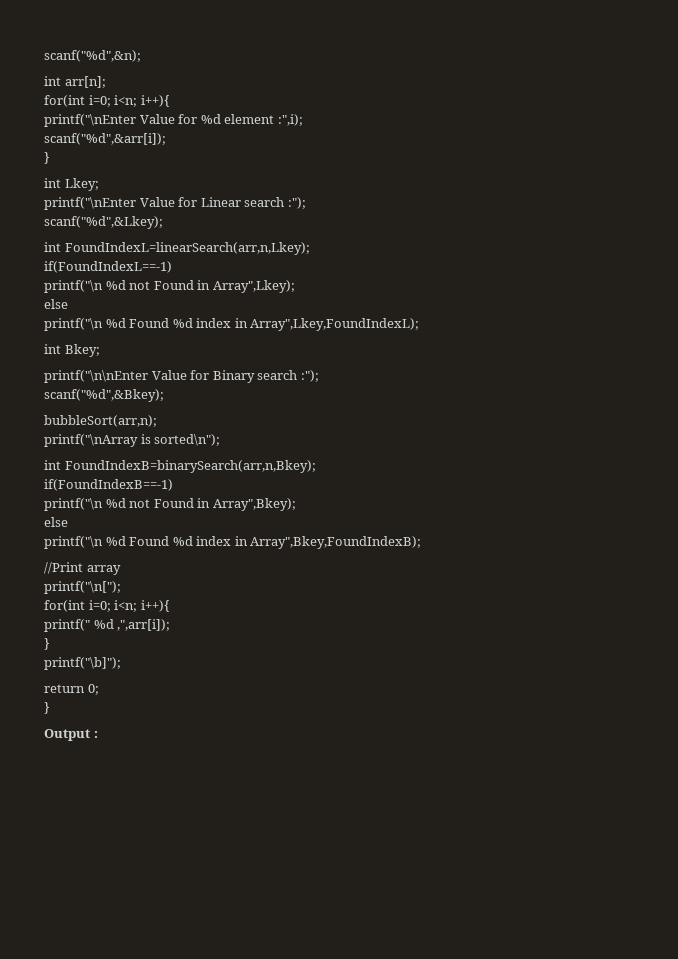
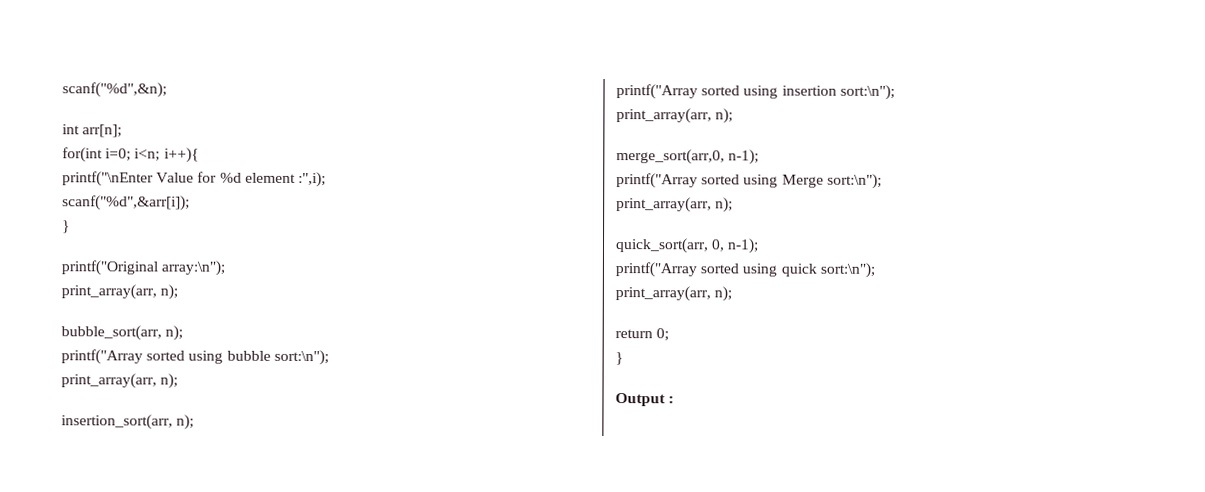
- int Lkey;
- printf("\nEnter Value for Linear search :");
- scanf("%d",&Lkey);
- int FoundIndexL=linearSearch(arr,n,Lkey);
- if(FoundIndexL==-1)
- printf("\n %d not Found in Array",Lkey);
- else
- printf("\n %d Found %d index in Array",Lkey,FoundIndexL);
- int Bkey;
- printf("\n\nEnter Value for Binary search :");
- scanf("%d",&Bkey);
- bubbleSort(arr,n);
- printf("\nArray is sorted\n");
- int FoundIndexB=binarySearch(arr,n,Bkey);
- if(FoundIndexB==-1)
- printf("\n %d not Found in Array",Bkey);
- else
- printf("\n %d Found %d index in Array",Bkey,FoundIndexB);
- //Print array
- printf("\n[");
- for(int i=0; i<n; i++){
- printf(" %d ,",arr[i]);
- }
- printf("\b]");
+ printf("Original array:\n");
+ print_array(arr, n);
+ bubble_sort(arr, n);
+ printf("Array sorted using bubble sort:\n");
+ print_array(arr, n);
+ insertion_sort(arr, n);
+ printf("Array sorted using insertion sort:\n");
+ print_array(arr, n);
+ merge_sort(arr,0, n-1);
+ printf("Array sorted using Merge sort:\n");
+ print_array(arr, n);
+ quick_sort(arr, 0, n-1);
+ printf("Array sorted using quick sort:\n");
+ print_array(arr, n);

